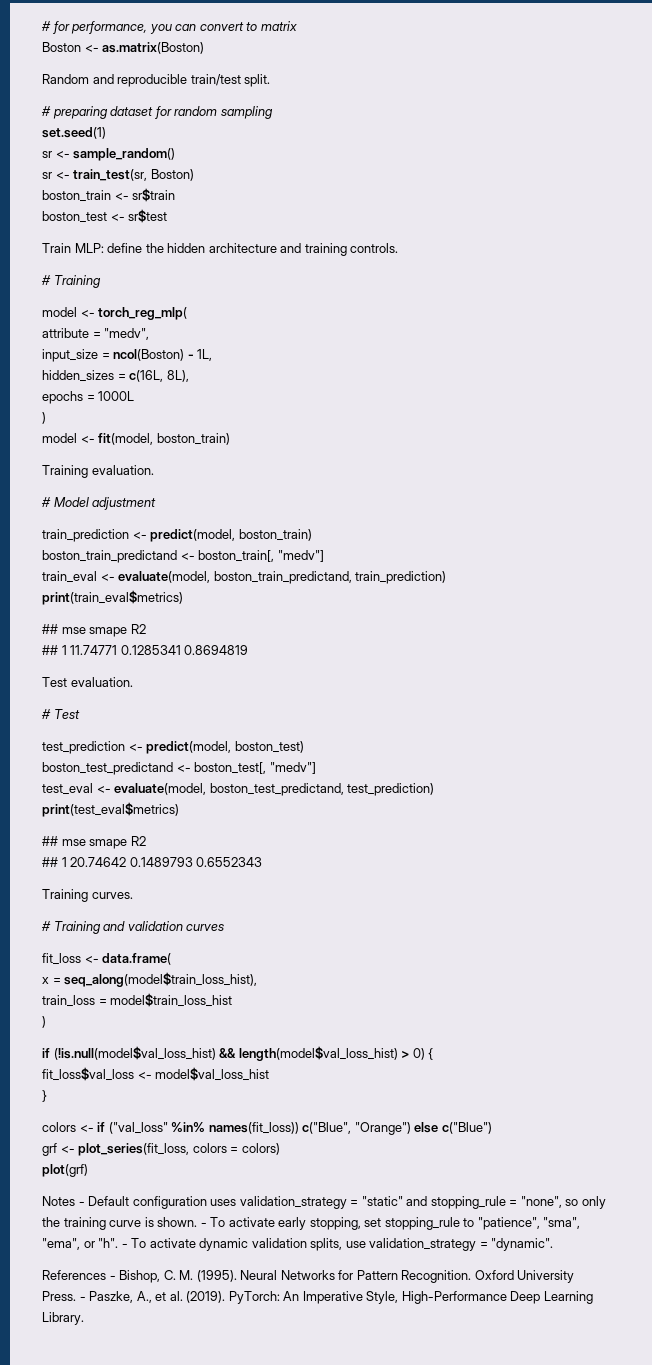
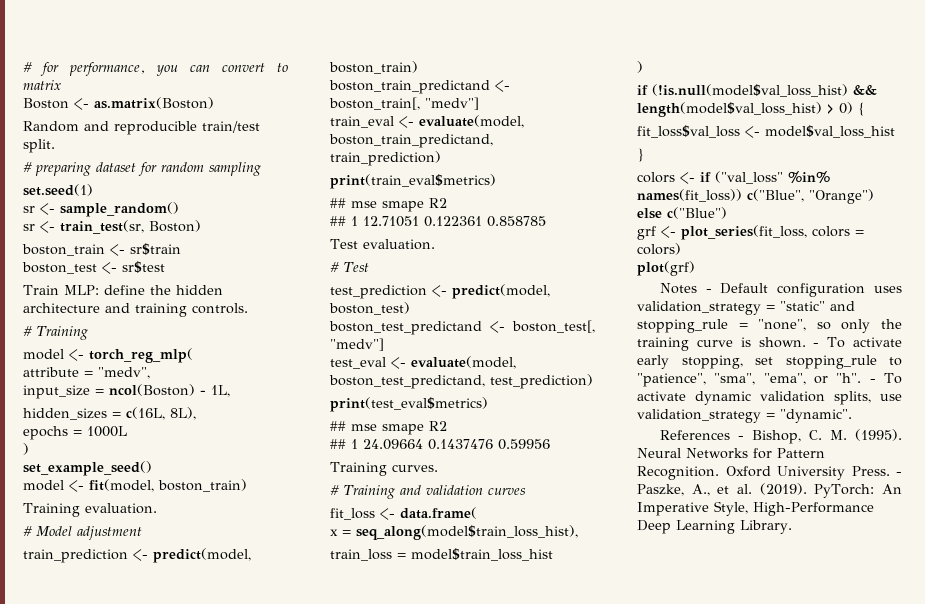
+ set_example_seed()
- ## 1 11.74771 0.1285341 0.8694819
+ ## 1 12.71051 0.122361 0.858785
- ## 1 20.74642 0.1489793 0.6552343
+ ## 1 24.09664 0.1437476 0.59956

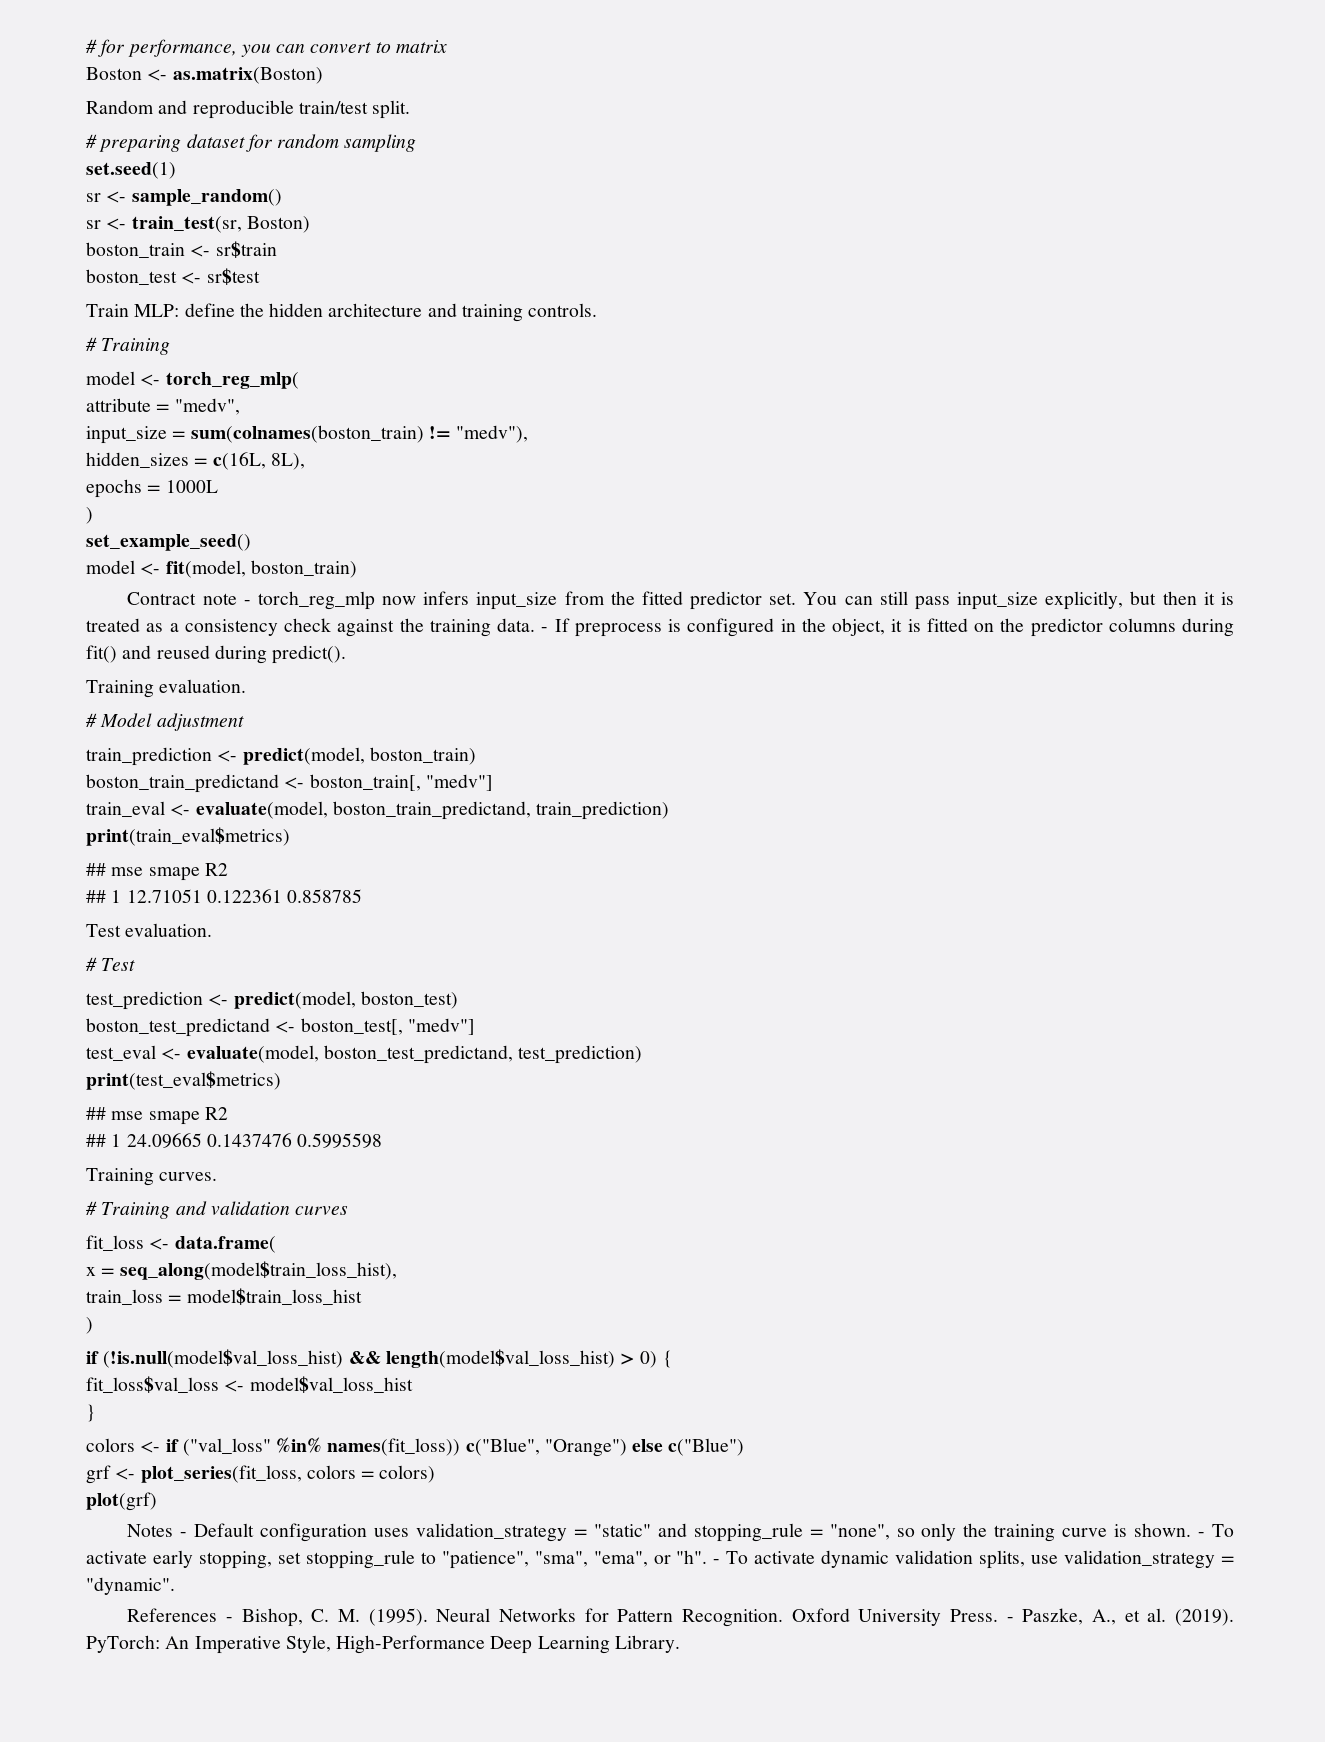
- input_size = ncol(Boston) - 1L,
+ input_size = sum(colnames(boston_train) != "medv"),
+ Contract note - torch_reg_mlp now infers input_size from the fitted predictor set. You can still pass input_size explicitly, but then it is treated as a consistency check against the training data. - If preprocess is configured in the object, it is fitted on the predictor columns during fit() and reused during predict().
- ## 1 24.09664 0.1437476 0.59956
+ ## 1 24.09665 0.1437476 0.5995598

